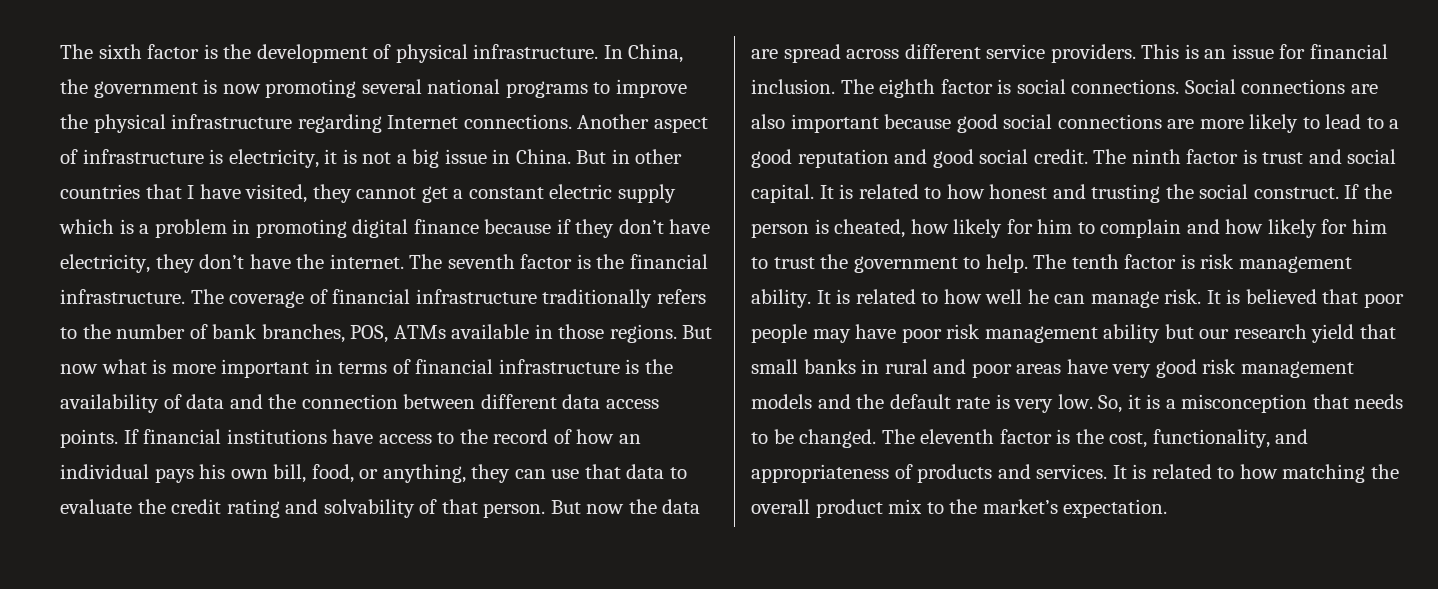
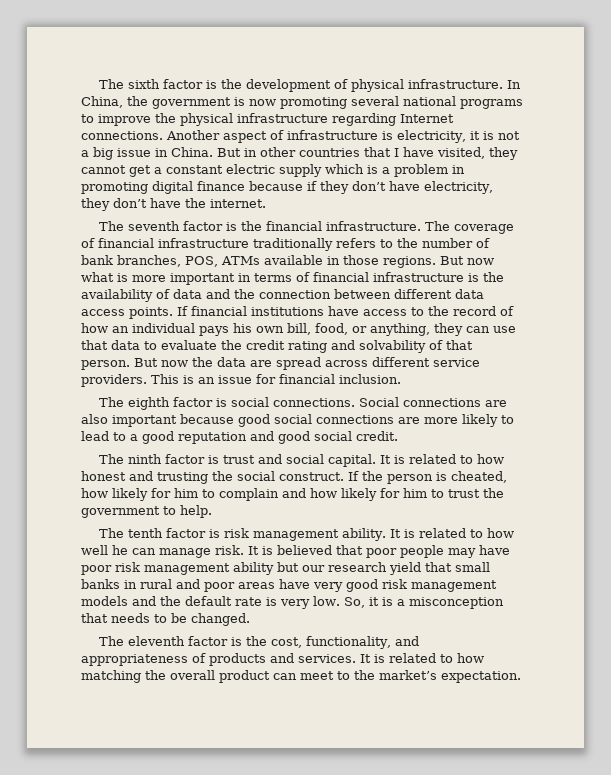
- But in other countries that I have visited, they cannot get a constant electric supply which is a problem in promoting digital finance because if they don’t have electricity, they don’t have the internet. The seventh factor is the financial infrastructure.
+ But in other countries that I have visited, they cannot get a constant electric supply which is a problem in promoting digital finance because if they don’t have electricity, they don’t have the internet.
+ The seventh factor is the financial infrastructure.
- This is an issue for financial inclusion. The eighth factor is social connections.
+ This is an issue for financial inclusion.
+ The eighth factor is social connections.
- Social connections are also important because good social connections are more likely to lead to a good reputation and good social credit. The ninth factor is trust and social capital.
+ Social connections are also important because good social connections are more likely to lead to a good reputation and good social credit.
+ The ninth factor is trust and social capital.
- If the person is cheated, how likely for him to complain and how likely for him to trust the government to help. The tenth factor is risk management ability.
+ If the person is cheated, how likely for him to complain and how likely for him to trust the government to help.
+ The tenth factor is risk management ability.
- So, it is a misconception that needs to be changed. The eleventh factor is the cost, functionality, and appropriateness of products and services.
+ So, it is a misconception that needs to be changed.
+ The eleventh factor is the cost, functionality, and appropriateness of products and services.
- It is related to how matching the overall product mix to the market’s expectation.
+ It is related to how matching the overall product can meet to the market’s expectation.

